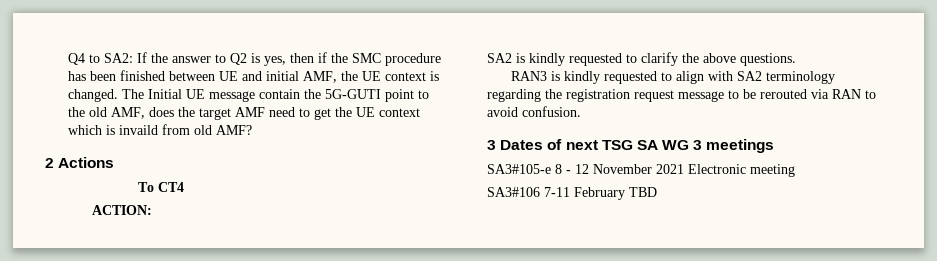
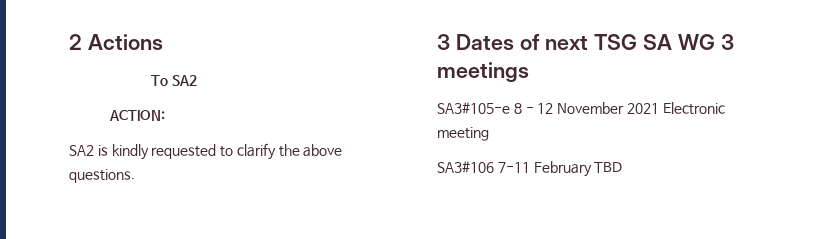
- Q4 to SA2: If the answer to Q2 is yes, then if the SMC procedure has been finished between UE and initial AMF, the UE context is changed. The Initial UE message contain the 5G-GUTI point to the old AMF, does the target AMF need to get the UE context which is invaild from old AMF?
- To CT4
+ To SA2
- RAN3 is kindly requested to align with SA2 terminology regarding the registration request message to be rerouted via RAN to avoid confusion.

